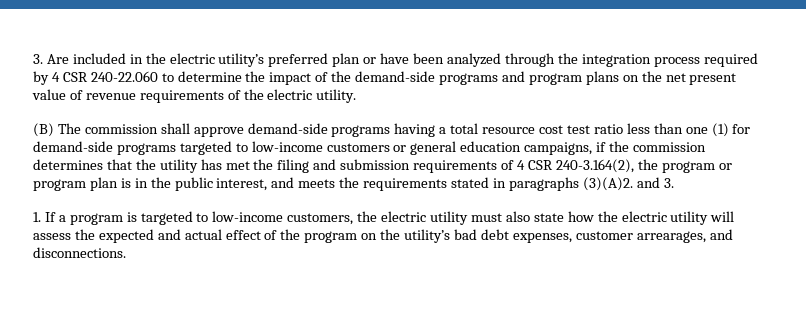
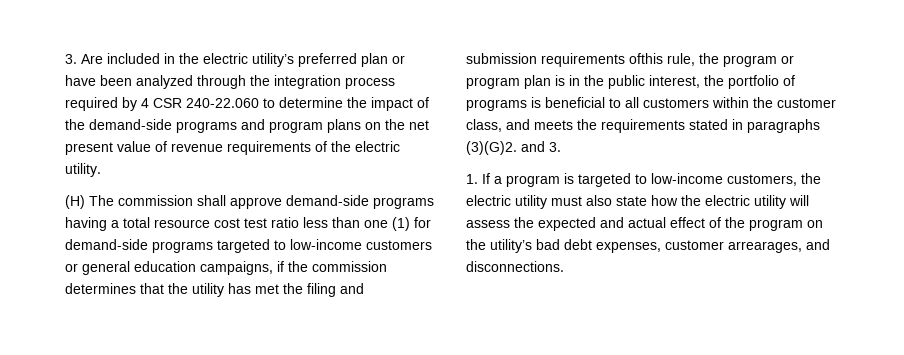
- (B) The commission shall approve demand-side programs having a total resource cost test ratio less than one (1) for demand-side programs targeted to low-income customers or general education campaigns, if the commission determines that the utility has met the filing and submission requirements of 4 CSR 240-3.164(2), the program or program plan is in the public interest, and meets the requirements stated in paragraphs (3)(A)2. and 3.
+ (H) The commission shall approve demand-side programs having a total resource cost test ratio less than one (1) for demand-side programs targeted to low-income customers or general education campaigns, if the commission determines that the utility has met the filing and submission requirements ofthis rule, the program or program plan is in the public interest, the portfolio of programs is beneficial to all customers within the customer class, and meets the requirements stated in paragraphs (3)(G)2. and 3.

